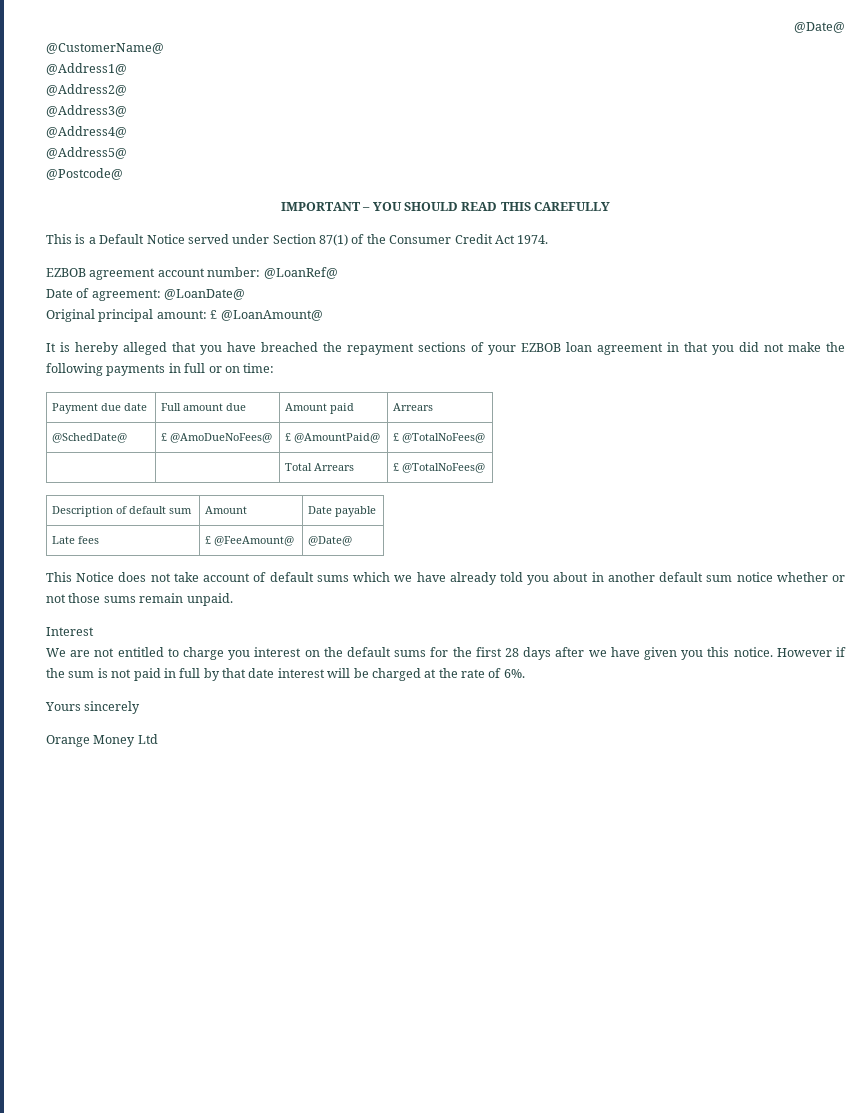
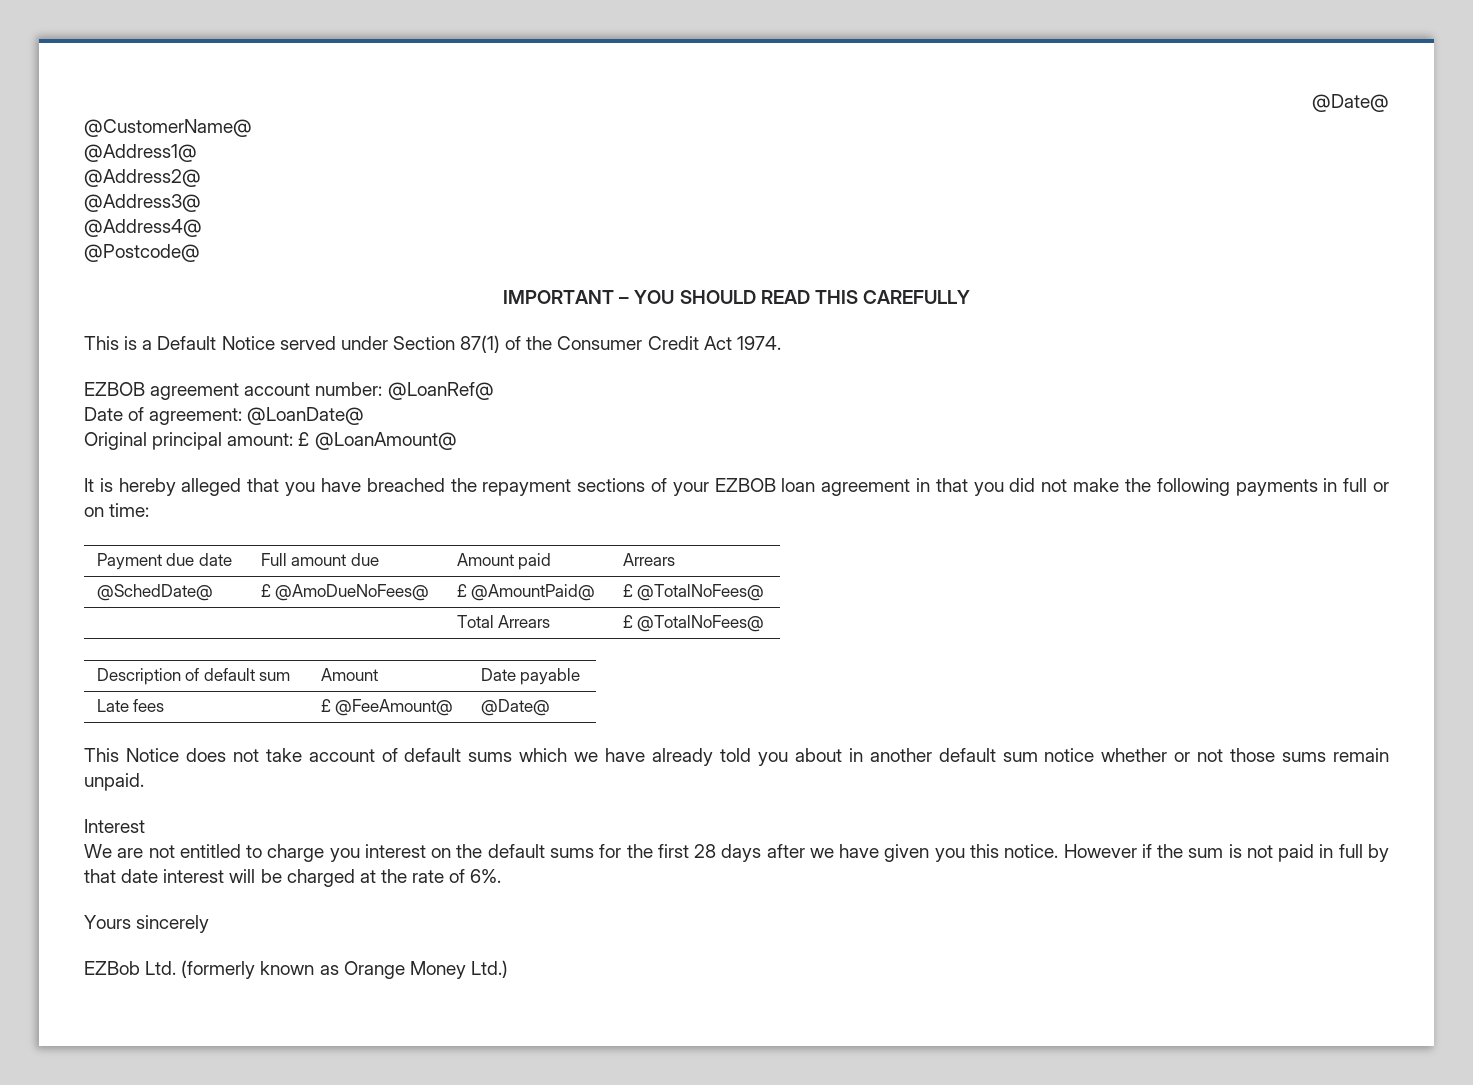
- @Address5@
- Orange Money Ltd
+ EZBob Ltd. (formerly known as Orange Money Ltd.)

